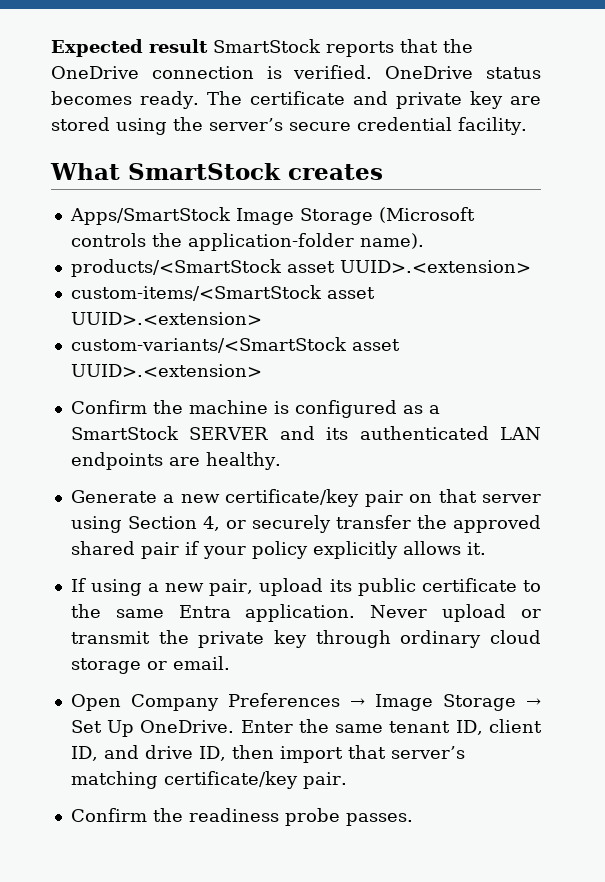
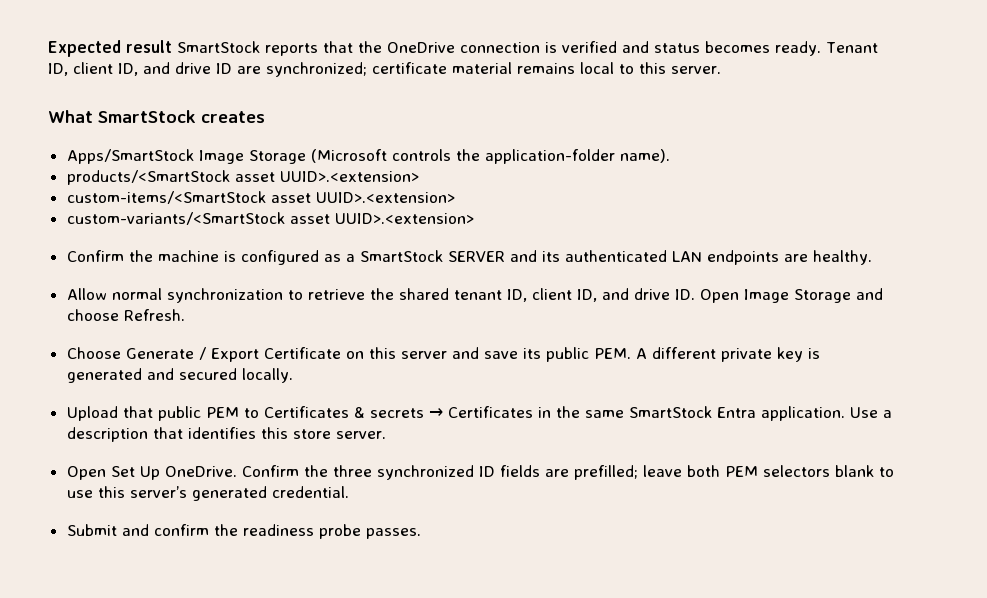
- Expected result SmartStock reports that the OneDrive connection is verified. OneDrive status becomes ready.
+ Expected result SmartStock reports that the OneDrive connection is verified and status becomes ready.
- The certificate and private key are stored using the server’s secure credential facility.
+ Tenant ID, client ID, and drive ID are synchronized; certificate material remains local to this server.
- Generate a new certificate/key pair on that server using Section 4, or securely transfer the approved shared pair if your policy explicitly allows it.
- If using a new pair, upload its public certificate to the same Entra application. Never upload or transmit the private key through ordinary cloud storage or email.
- Open Company Preferences → Image Storage → Set Up OneDrive. Enter the same tenant ID, client ID, and drive ID, then import that server’s matching certificate/key pair.
- Confirm the readiness probe passes.
+ Allow normal synchronization to retrieve the shared tenant ID, client ID, and drive ID. Open Image Storage and choose Refresh.
+ Choose Generate / Export Certificate on this server and save its public PEM. A different private key is generated and secured locally.
+ Upload that public PEM to Certificates & secrets → Certificates in the same SmartStock Entra application. Use a description that identifies this store server.
+ Open Set Up OneDrive. Confirm the three synchronized ID fields are prefilled; leave both PEM selectors blank to use this server’s generated credential.
+ Submit and confirm the readiness probe passes.

